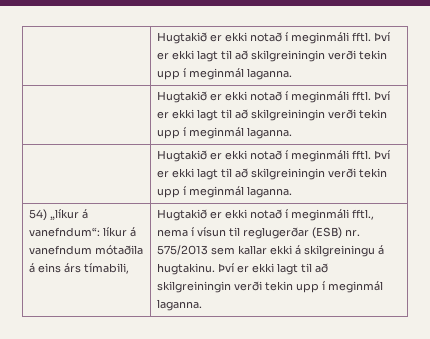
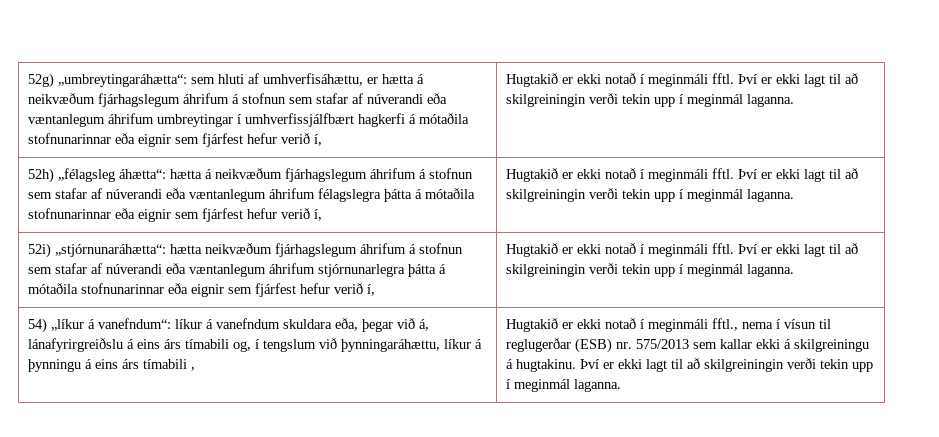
+ 52g) „umbreytingaráhætta“: sem hluti af umhverfisáhættu, er hætta á neikvæðum fjárhagslegum áhrifum á stofnun sem stafar af núverandi eða væntanlegum áhrifum umbreytingar í umhverfissjálfbært hagkerfi á mótaðila stofnunarinnar eða eignir sem fjárfest hefur verið í,
+ 52h) „félagsleg áhætta“: hætta á neikvæðum fjárhagslegum áhrifum á stofnun sem stafar af núverandi eða væntanlegum áhrifum félagslegra þátta á mótaðila stofnunarinnar eða eignir sem fjárfest hefur verið í,
+ 52i) „stjórnunaráhætta“: hætta neikvæðum fjárhagslegum áhrifum á stofnun sem stafar af núverandi eða væntanlegum áhrifum stjórnunarlegra þátta á mótaðila stofnunarinnar eða eignir sem fjárfest hefur verið í,
- 54) „líkur á vanefndum“: líkur á vanefndum mótaðila á eins árs tímabili,
+ 54) „líkur á vanefndum“: líkur á vanefndum skuldara eða, þegar við á, lánafyrirgreiðslu á eins árs tímabili og, í tengslum við þynningaráhættu, líkur á þynningu á eins árs tímabili ,

